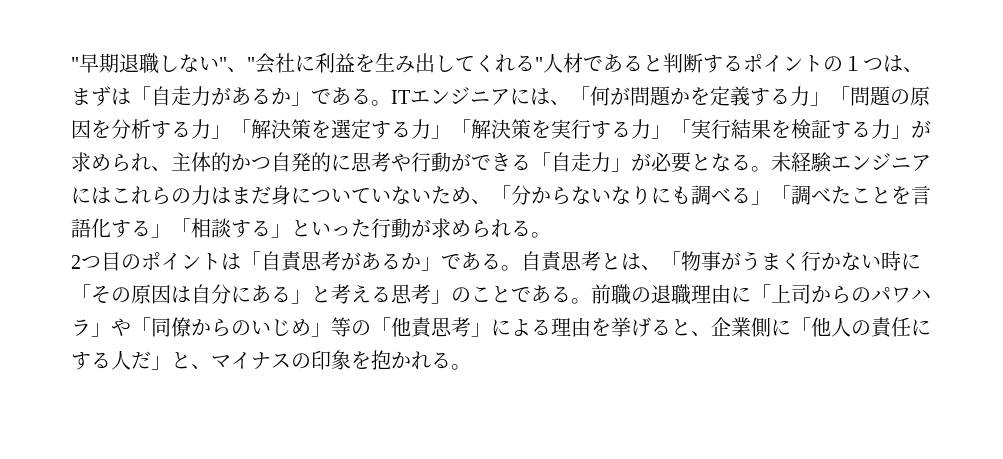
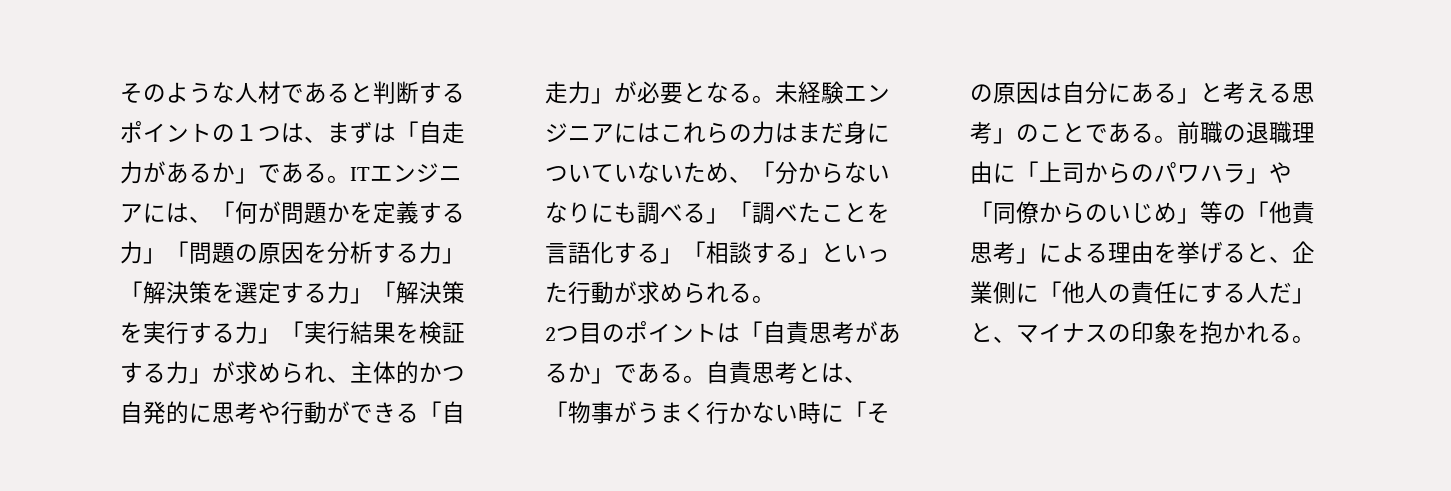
- "早期退職しない"、"会社に利益を生み出してくれる"人材であると判断するポイントの１つは、まずは「自走力があるか」である。
+ そのような人材であると判断するポイントの１つは、まずは「自走力があるか」である。

